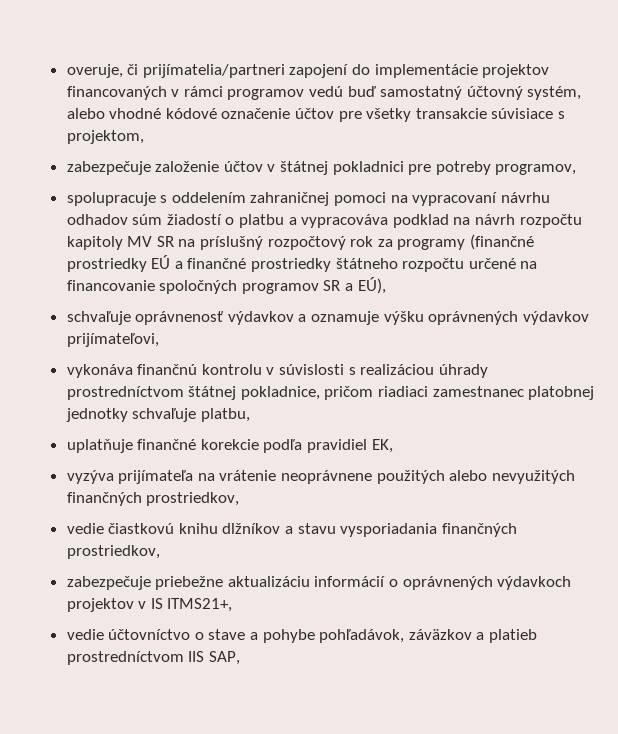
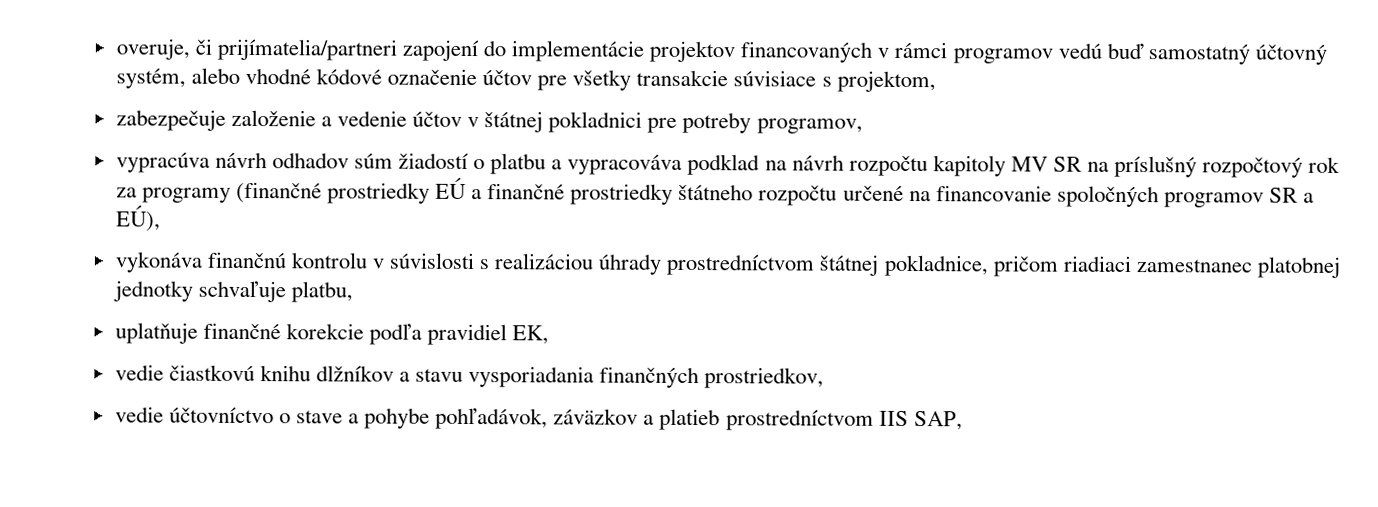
- zabezpečuje založenie účtov v štátnej pokladnici pre potreby programov,
+ zabezpečuje založenie a vedenie účtov v štátnej pokladnici pre potreby programov,
- spolupracuje s oddelením zahraničnej pomoci na vypracovaní návrhu odhadov súm žiadostí o platbu a vypracováva podklad na návrh rozpočtu kapitoly MV SR na príslušný rozpočtový rok za programy (finančné prostriedky EÚ a finančné prostriedky štátneho rozpočtu určené na financovanie spoločných programov SR a EÚ),
+ vypracúva návrh odhadov súm žiadostí o platbu a vypracováva podklad na návrh rozpočtu kapitoly MV SR na príslušný rozpočtový rok za programy (finančné prostriedky EÚ a finančné prostriedky štátneho rozpočtu určené na financovanie spoločných programov SR a EÚ),
- schvaľuje oprávnenosť výdavkov a oznamuje výšku oprávnených výdavkov prijímateľovi,
- vyzýva prijímateľa na vrátenie neoprávnene použitých alebo nevyužitých finančných prostriedkov,
- zabezpečuje priebežne aktualizáciu informácií o oprávnených výdavkoch projektov v IS ITMS21+,

